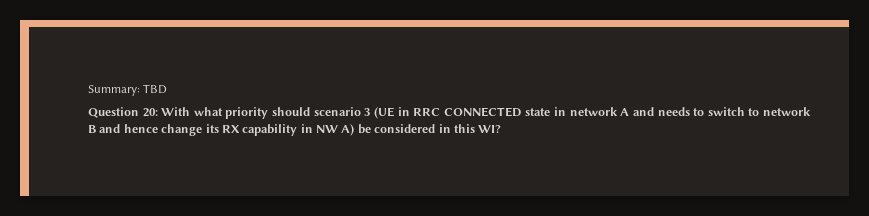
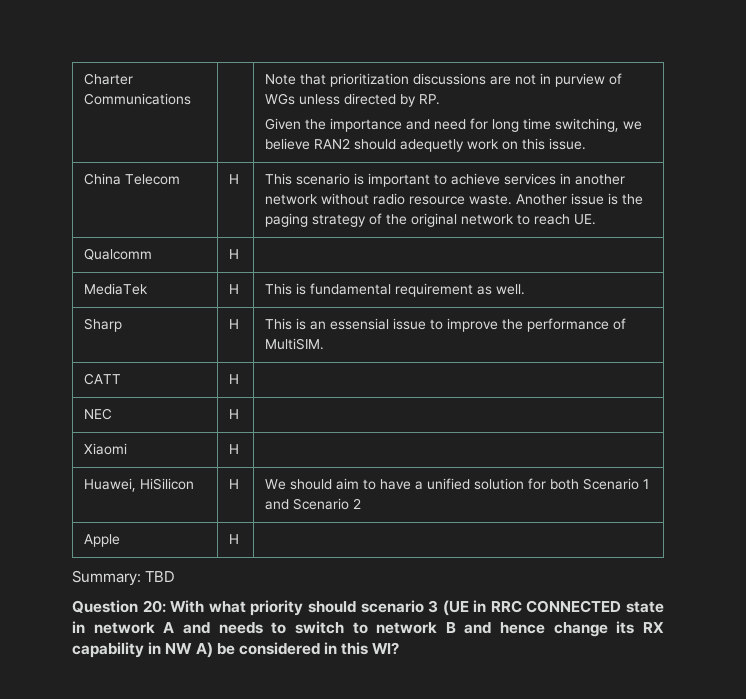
+ Charter Communications | | Note that prioritization discussions are not in purview of WGs unless directed by RP.
+ Given the importance and need for long time switching, we believe RAN2 should adequetly work on this issue.
+ China Telecom | H | This scenario is important to achieve services in another network without radio resource waste. Another issue is the paging strategy of the original network to reach UE.
+ Qualcomm | H |
+ MediaTek | H | This is fundamental requirement as well.
+ Sharp | H | This is an essensial issue to improve the performance of MultiSIM.
+ CATT | H |
+ NEC | H |
+ Xiaomi | H |
+ Huawei, HiSilicon | H | We should aim to have a unified solution for both Scenario 1 and Scenario 2
+ Apple | H |

